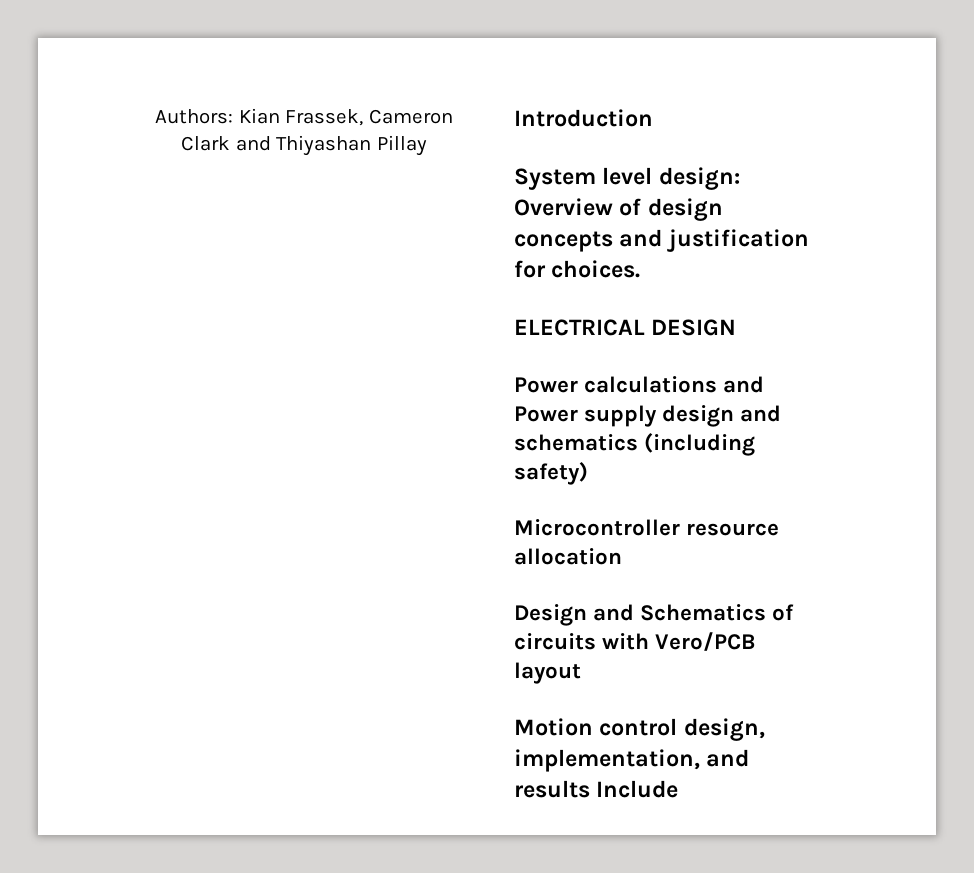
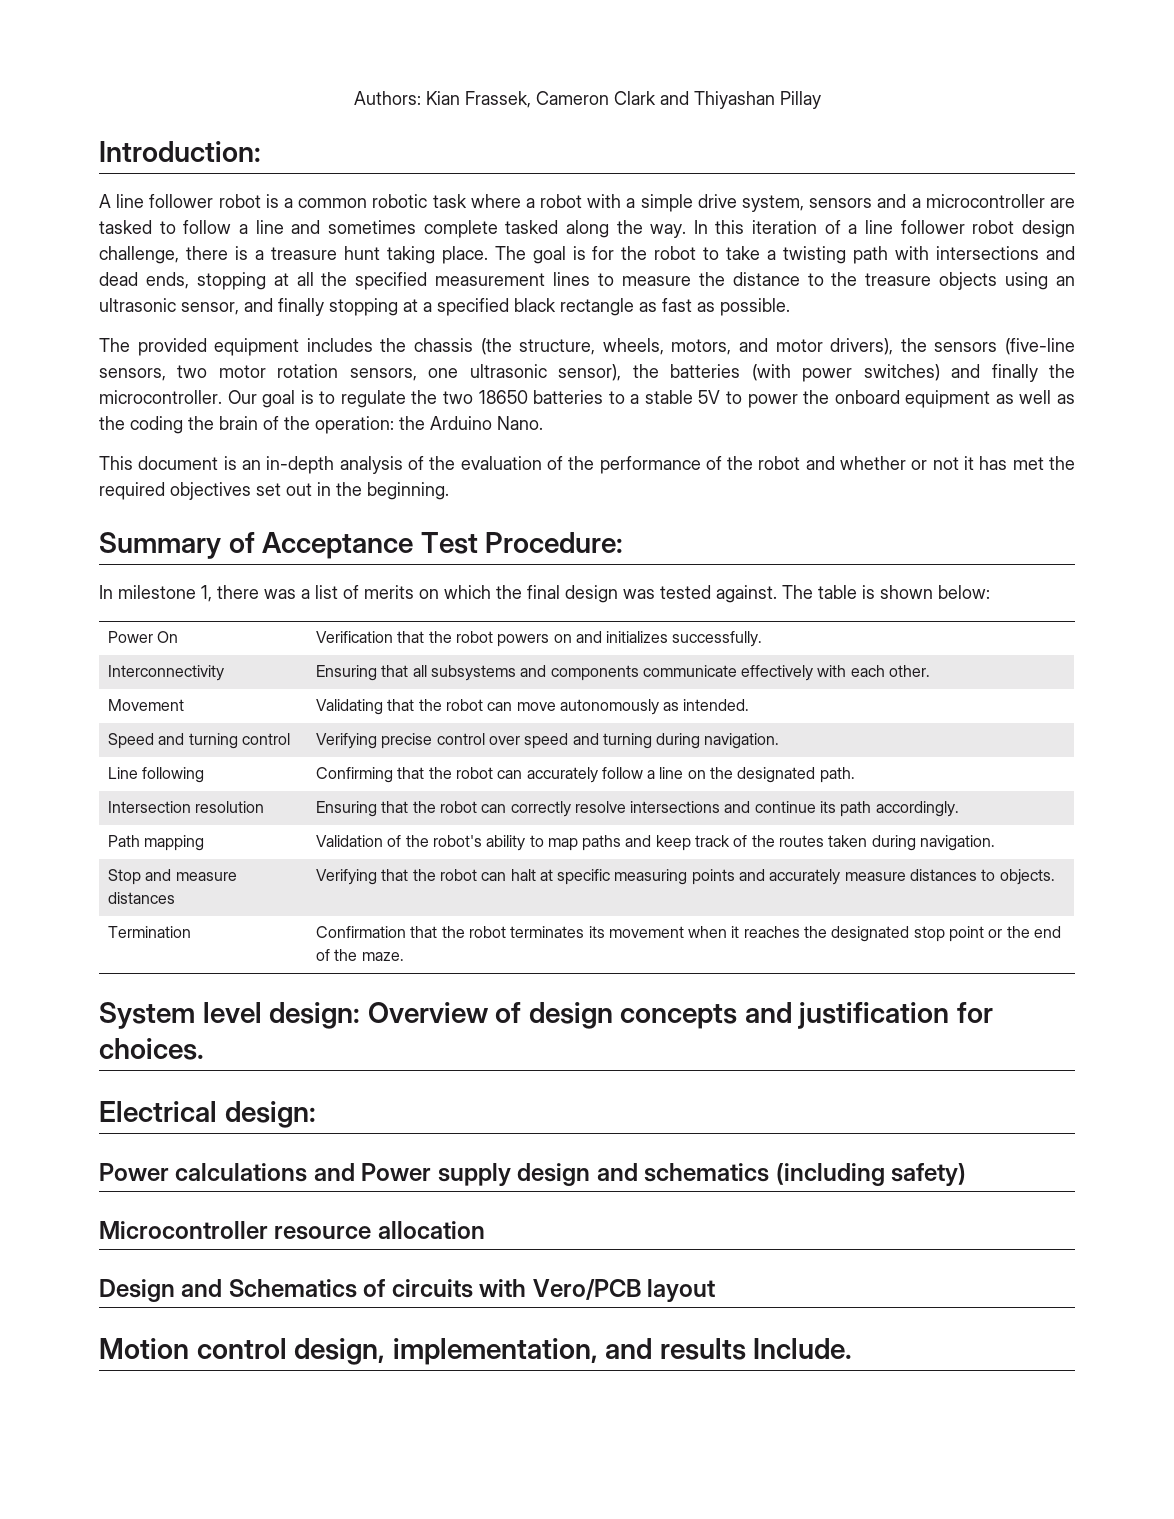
- Introduction
+ Introduction:
+ A line follower robot is a common robotic task where a robot with a simple drive system, sensors and a microcontroller are tasked to follow a line and sometimes complete tasked along the way. In this iteration of a line follower robot design challenge, there is a treasure hunt taking place. The goal is for the robot to take a twisting path with intersections and dead ends, stopping at all the specified measurement lines to measure the distance to the treasure objects using an ultrasonic sensor, and finally stopping at a specified black rectangle as fast as possible.
+ The provided equipment includes the chassis (the structure, wheels, motors, and motor drivers), the sensors (five-line sensors, two motor rotation sensors, one ultrasonic sensor), the batteries (with power switches) and finally the microcontroller. Our goal is to regulate the two 18650 batteries to a stable 5V to power the onboard equipment as well as the coding the brain of the operation: the Arduino Nano.
+ This document is an in-depth analysis of the evaluation of the performance of the robot and whether or not it has met the required objectives set out in the beginning.
+ Summary of Acceptance Test Procedure:
+ In milestone 1, there was a list of merits on which the final design was tested against. The table is shown below:
+ Power On | Verification that the robot powers on and initializes successfully.
+ Interconnectivity | Ensuring that all subsystems and components communicate effectively with each other.
+ Movement | Validating that the robot can move autonomously as intended.
+ Speed and turning control | Verifying precise control over speed and turning during navigation.
+ Line following | Confirming that the robot can accurately follow a line on the designated path.
+ Intersection resolution | Ensuring that the robot can correctly resolve intersections and continue its path accordingly.
+ Path mapping | Validation of the robot's ability to map paths and keep track of the routes taken during navigation.
+ Stop and measure distances | Verifying that the robot can halt at specific measuring points and accurately measure distances to objects.
+ Termination | Confirmation that the robot terminates its movement when it reaches the designated stop point or the end of the maze.
- ELECTRICAL DESIGN
+ Electrical design:
- Motion control design, implementation, and results Include
+ Motion control design, implementation, and results Include.

